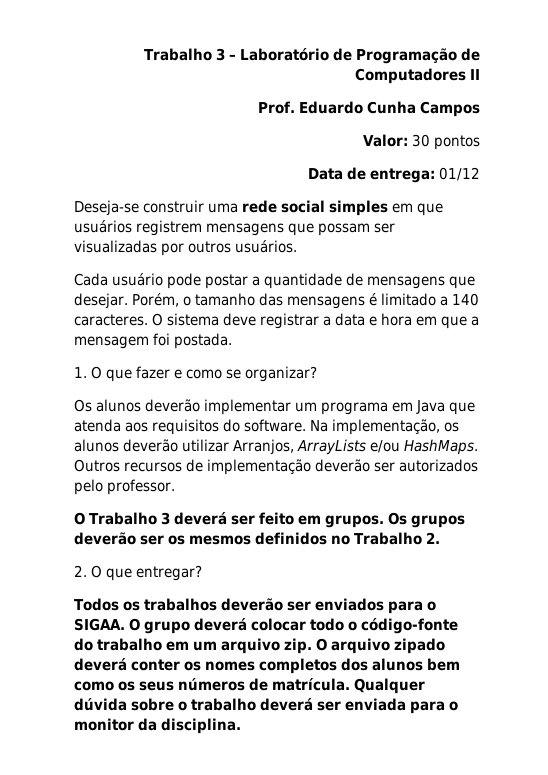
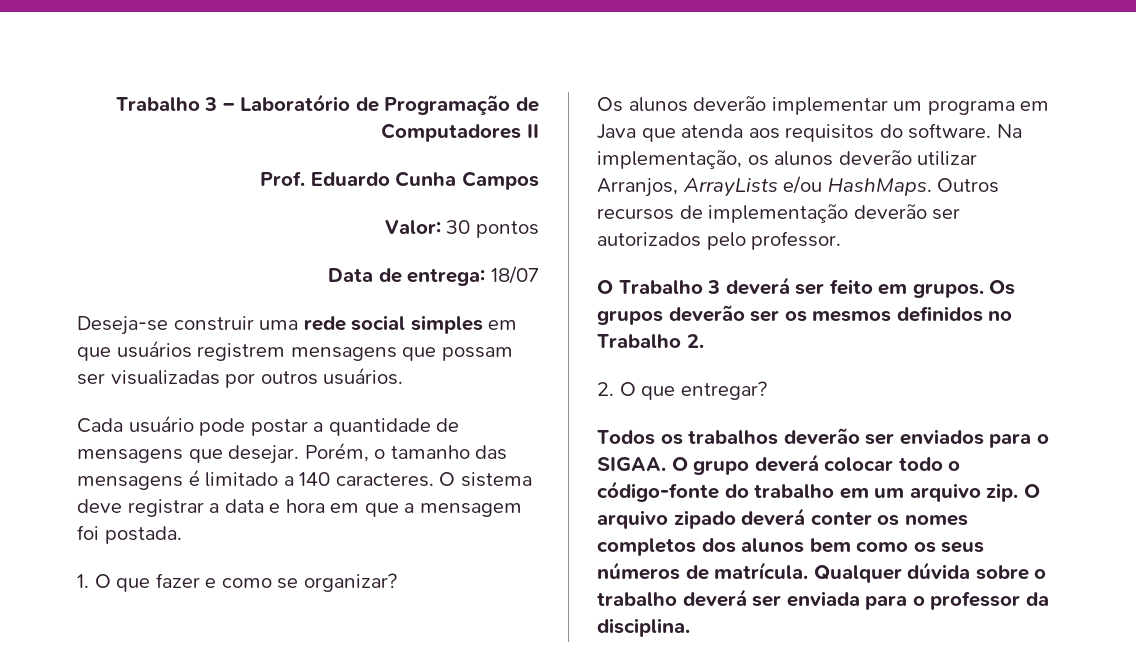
- Data de entrega: 01/12
+ Data de entrega: 18/07
- Qualquer dúvida sobre o trabalho deverá ser enviada para o monitor da disciplina.
+ Qualquer dúvida sobre o trabalho deverá ser enviada para o professor da disciplina.

